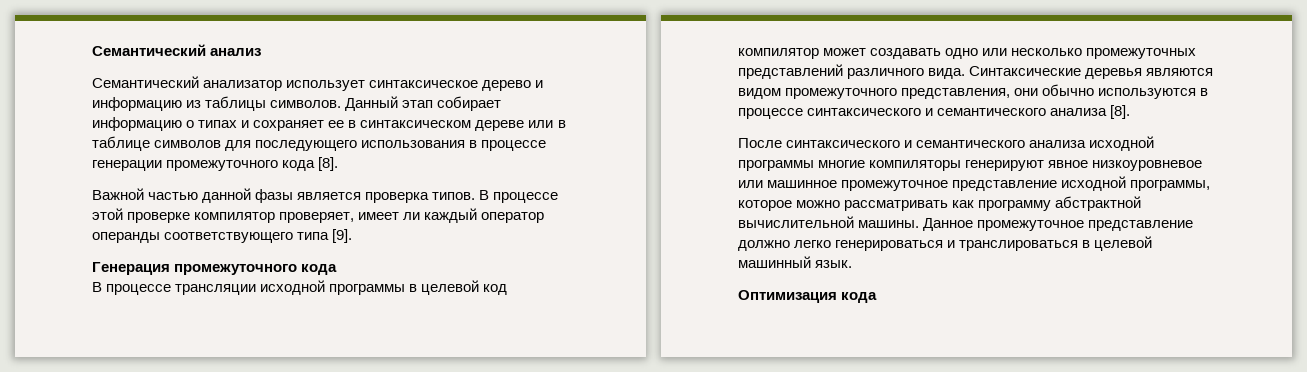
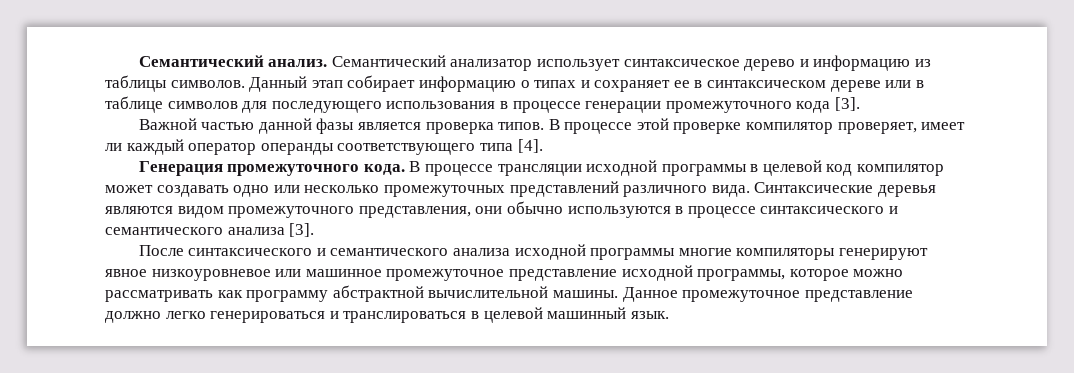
- Семантический анализ
- Семантический анализатор использует синтаксическое дерево и информацию из таблицы символов.
+ Семантический анализ. Семантический анализатор использует синтаксическое дерево и информацию из таблицы символов.
- Данный этап собирает информацию о типах и сохраняет ее в синтаксическом дереве или в таблице символов для последующего использования в процессе генерации промежуточного кода [8].
+ Данный этап собирает информацию о типах и сохраняет ее в синтаксическом дереве или в таблице символов для последующего использования в процессе генерации промежуточного кода [3].
- В процессе этой проверке компилятор проверяет, имеет ли каждый оператор операнды соответствующего типа [9].
+ В процессе этой проверке компилятор проверяет, имеет ли каждый оператор операнды соответствующего типа [4].
- Генерация промежуточного кода
- В процессе трансляции исходной программы в целевой код компилятор может создавать одно или несколько промежуточных представлений различного вида.
+ Генерация промежуточного кода. В процессе трансляции исходной программы в целевой код компилятор может создавать одно или несколько промежуточных представлений различного вида.
- Синтаксические деревья являются видом промежуточного представления, они обычно используются в процессе синтаксического и семантического анализа [8].
+ Синтаксические деревья являются видом промежуточного представления, они обычно используются в процессе синтаксического и семантического анализа [3].
- Оптимизация кода

